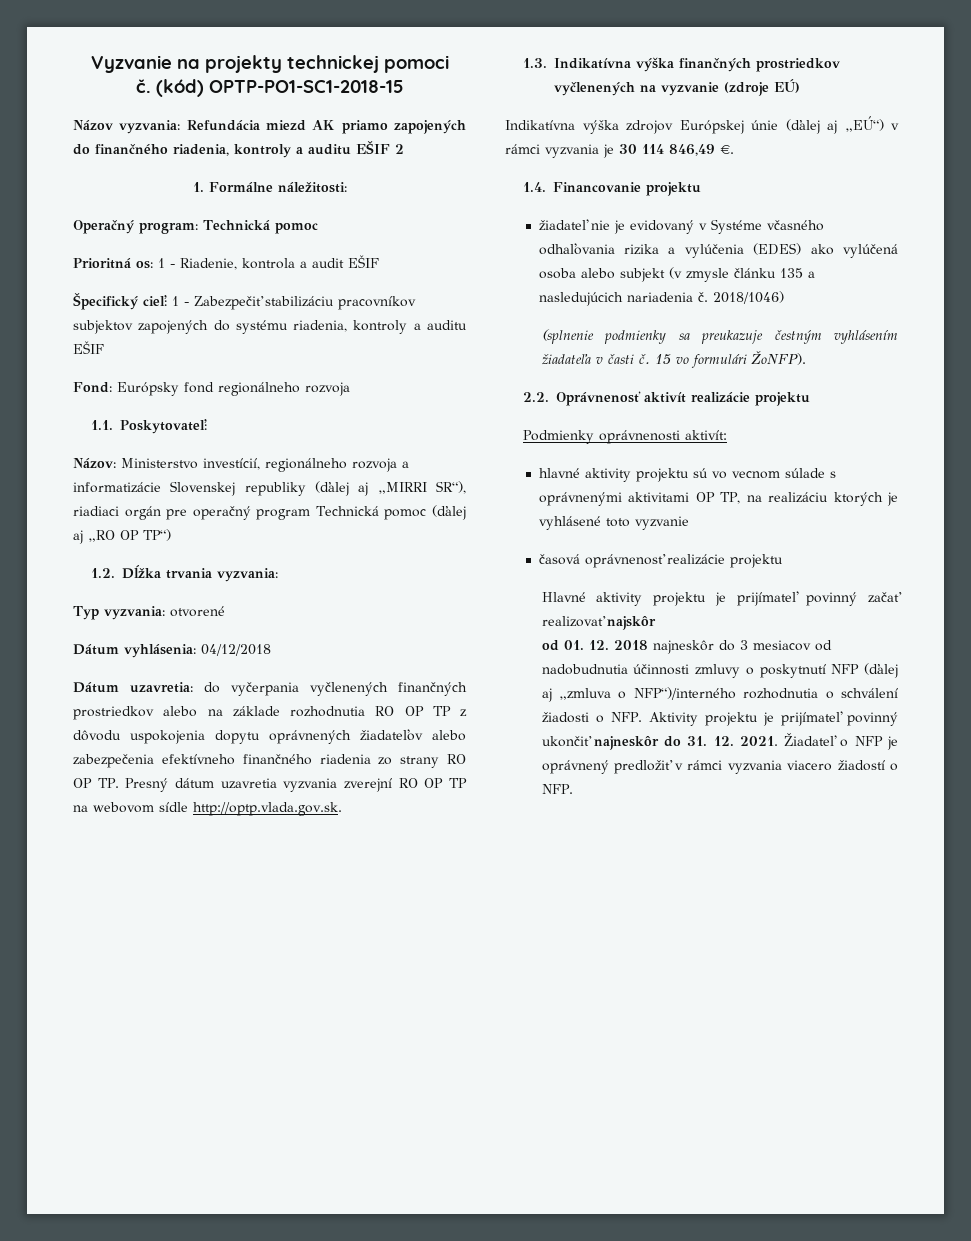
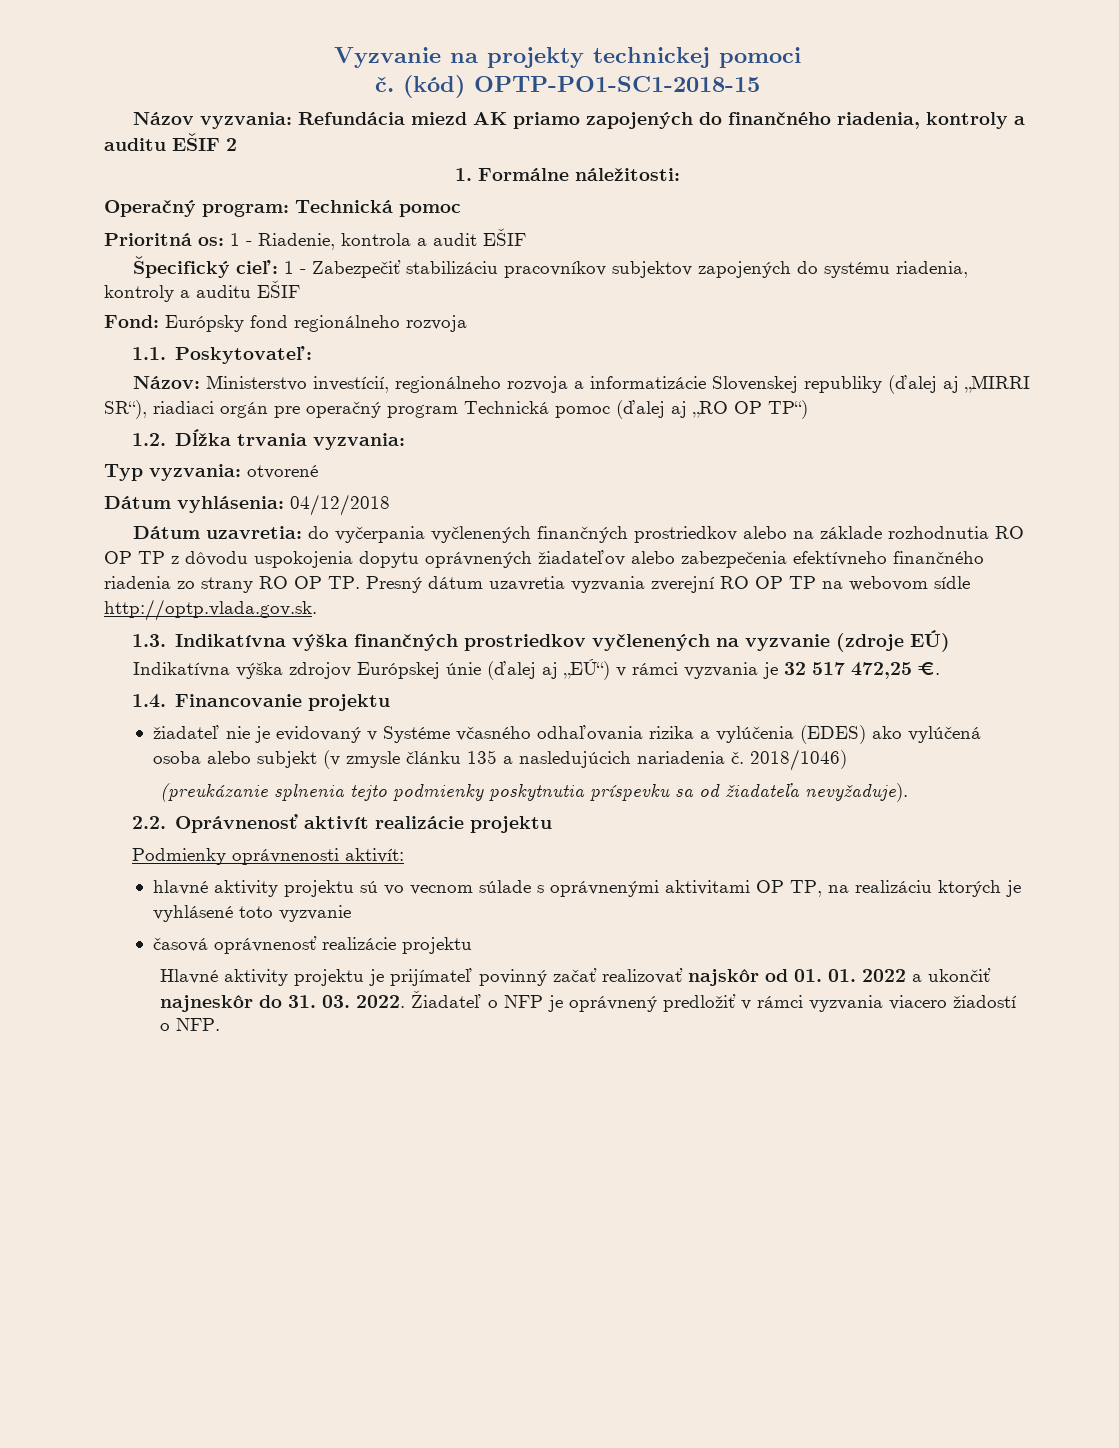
- Indikatívna výška zdrojov Európskej únie (ďalej aj „EÚ“) v rámci vyzvania je 30 114 846,49 €.
+ Indikatívna výška zdrojov Európskej únie (ďalej aj „EÚ“) v rámci vyzvania je 32 517 472,25 €.
- (splnenie podmienky sa preukazuje čestným vyhlásením žiadateľa v časti č. 15 vo formulári ŽoNFP).
+ (preukázanie splnenia tejto podmienky poskytnutia príspevku sa od žiadateľa nevyžaduje).
- Hlavné aktivity projektu je prijímateľ povinný začať realizovať najskôr
- od 01. 12. 2018 najneskôr do 3 mesiacov od nadobudnutia účinnosti zmluvy o poskytnutí NFP (ďalej aj „zmluva o NFP“)/interného rozhodnutia o schválení žiadosti o NFP. Aktivity projektu je prijímateľ povinný ukončiť najneskôr do 31. 12. 2021.
+ Hlavné aktivity projektu je prijímateľ povinný začať realizovať najskôr od 01. 01. 2022 a ukončiť najneskôr do 31. 03. 2022.

